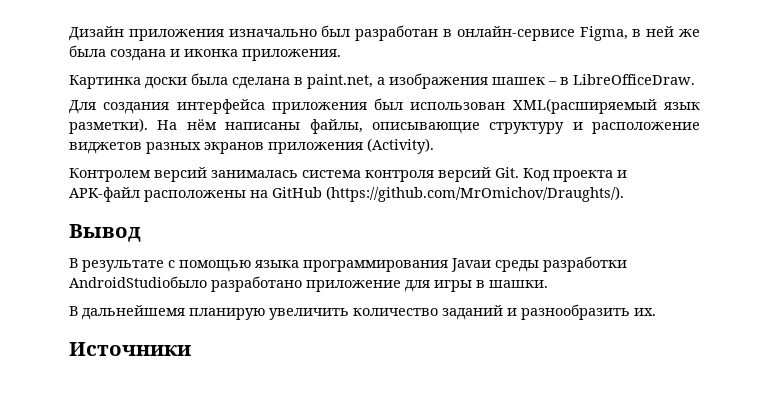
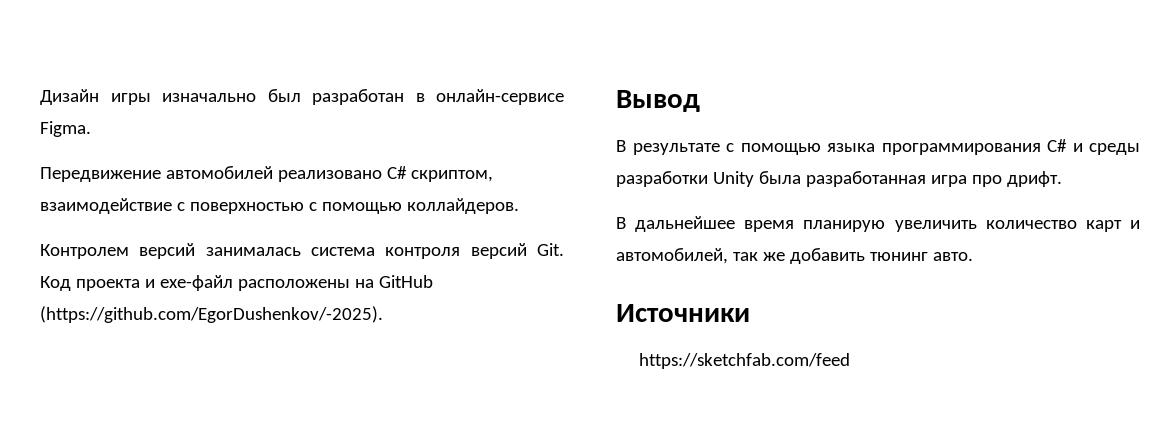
- Дизайн приложения изначально был разработан в онлайн-сервисе Figma, в ней же была создана и иконка приложения.
- Картинка доски была сделана в paint.net, а изображения шашек – в LibreOfficeDraw.
- Для создания интерфейса приложения был использован XML(расширяемый язык разметки). На нём написаны файлы, описывающие структуру и расположение виджетов разных экранов приложения (Activity).
+ Дизайн игры изначально был разработан в онлайн-сервисе Figma.
+ Передвижение автомобилей реализовано C# скриптом, взаимодействие с поверхностью с помощью коллайдеров.
- Контролем версий занималась система контроля версий Git. Код проекта и APK-файл расположены на GitHub (https://github.com/MrOmichov/Draughts/).
+ Контролем версий занималась система контроля версий Git. Код проекта и exe-файл расположены на GitHub (https://github.com/EgorDushenkov/-2025).
- В результате с помощью языка программирования Javaи среды разработки AndroidStudioбыло разработано приложение для игры в шашки.
- В дальнейшемя планирую увеличить количество заданий и разнообразить их.
+ В результате с помощью языка программирования C# и среды разработки Unity была разработанная игра про дрифт.
+ В дальнейшее время планирую увеличить количество карт и автомобилей, так же добавить тюнинг авто.
+ https://sketchfab.com/feed

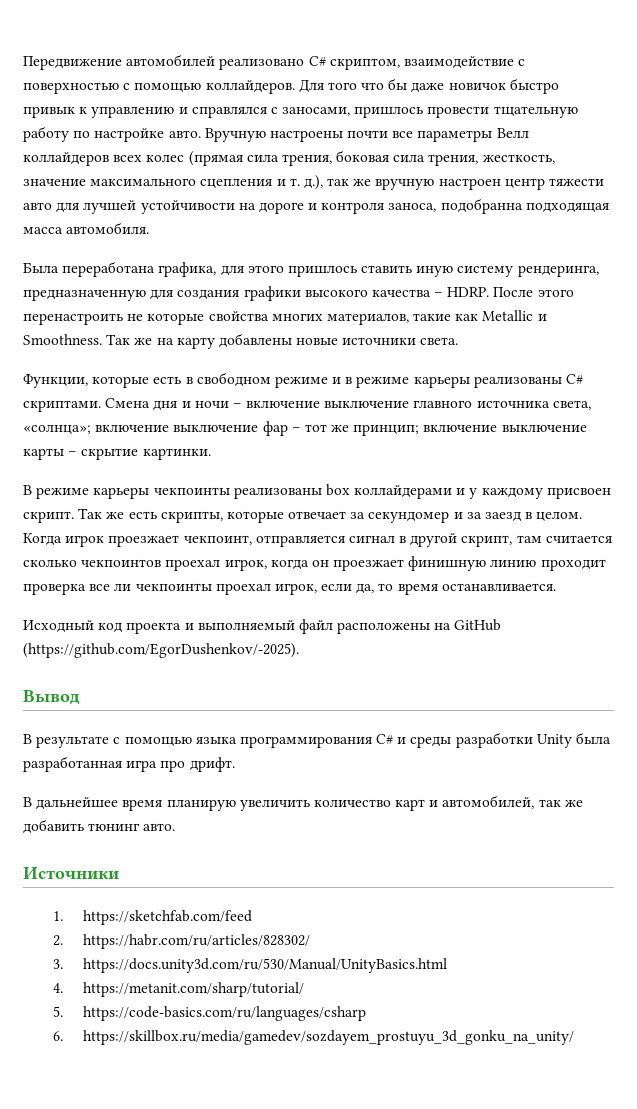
- Дизайн игры изначально был разработан в онлайн-сервисе Figma.
- Передвижение автомобилей реализовано C# скриптом, взаимодействие с поверхностью с помощью коллайдеров.
- Контролем версий занималась система контроля версий Git. Код проекта и exe-файл расположены на GitHub (https://github.com/EgorDushenkov/-2025).
+ Передвижение автомобилей реализовано C# скриптом, взаимодействие с поверхностью с помощью коллайдеров. Для того что бы даже новичок быстро привык к управлению и справлялся с заносами, пришлось провести тщательную работу по настройке авто. Вручную настроены почти все параметры Велл коллайдеров всех колес (прямая сила трения, боковая сила трения, жесткость, значение максимального сцепления и т. д.), так же вручную настроен центр тяжести авто для лучшей устойчивости на дороге и контроля заноса, подобранна подходящая масса автомобиля.
+ Была переработана графика, для этого пришлось ставить иную систему рендеринга, предназначенную для создания графики высокого качества – HDRP. После этого перенастроить не которые свойства многих материалов, такие как Metallic и Smoothness. Так же на карту добавлены новые источники света.
+ Функции, которые есть в свободном режиме и в режиме карьеры реализованы C# скриптами. Смена дня и ночи – включение выключение главного источника света, «солнца»; включение выключение фар – тот же принцип; включение выключение карты – скрытие картинки.
+ В режиме карьеры чекпоинты реализованы box коллайдерами и у каждому присвоен скрипт. Так же есть скрипты, которые отвечает за секундомер и за заезд в целом. Когда игрок проезжает чекпоинт, отправляется сигнал в другой скрипт, там считается сколько чекпоинтов проехал игрок, когда он проезжает финишную линию проходит проверка все ли чекпоинты проехал игрок, если да, то время останавливается.
+ Исходный код проекта и выполняемый файл расположены на GitHub (https://github.com/EgorDushenkov/-2025).
- https://sketchfab.com/feed
+ 1. https://sketchfab.com/feed
+ 2. https://habr.com/ru/articles/828302/
+ 3. https://docs.unity3d.com/ru/530/Manual/UnityBasics.html
+ 4. https://metanit.com/sharp/tutorial/
+ 5. https://code-basics.com/ru/languages/csharp
+ 6. https://skillbox.ru/media/gamedev/sozdayem_prostuyu_3d_gonku_na_unity/

